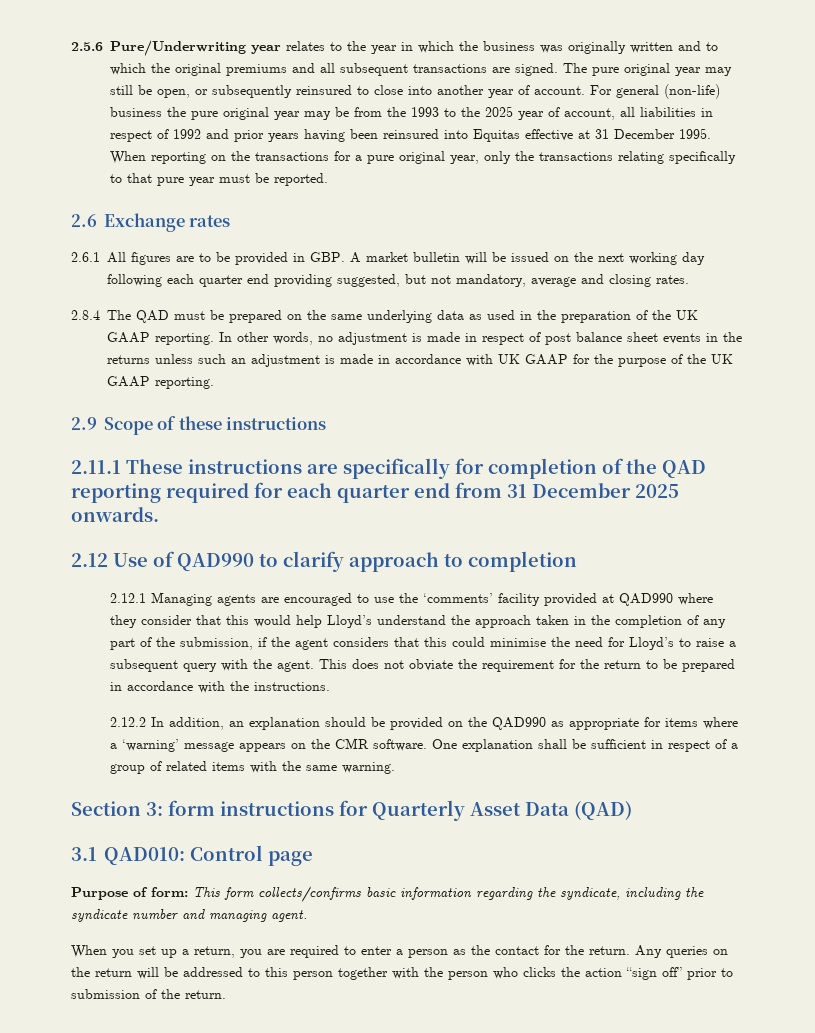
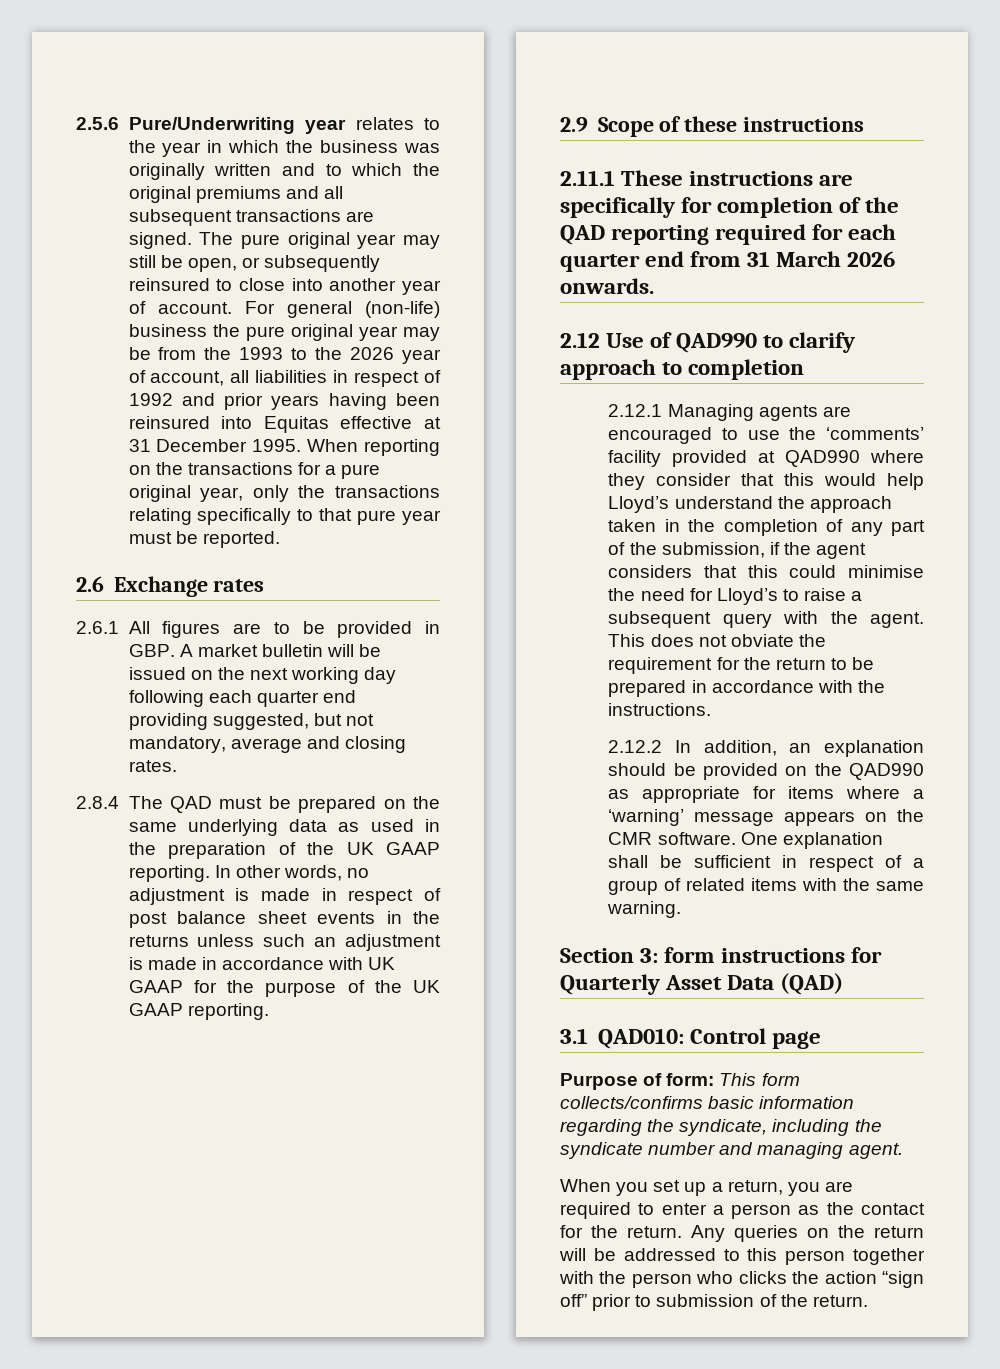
- For general (non-life) business the pure original year may be from the 1993 to the 2025 year of account, all liabilities in respect of 1992 and prior years having been reinsured into Equitas effective at 31 December 1995.
+ For general (non-life) business the pure original year may be from the 1993 to the 2026 year of account, all liabilities in respect of 1992 and prior years having been reinsured into Equitas effective at 31 December 1995.
- 2.11.1 These instructions are specifically for completion of the QAD reporting required for each quarter end from 31 December 2025 onwards.
+ 2.11.1 These instructions are specifically for completion of the QAD reporting required for each quarter end from 31 March 2026 onwards.

